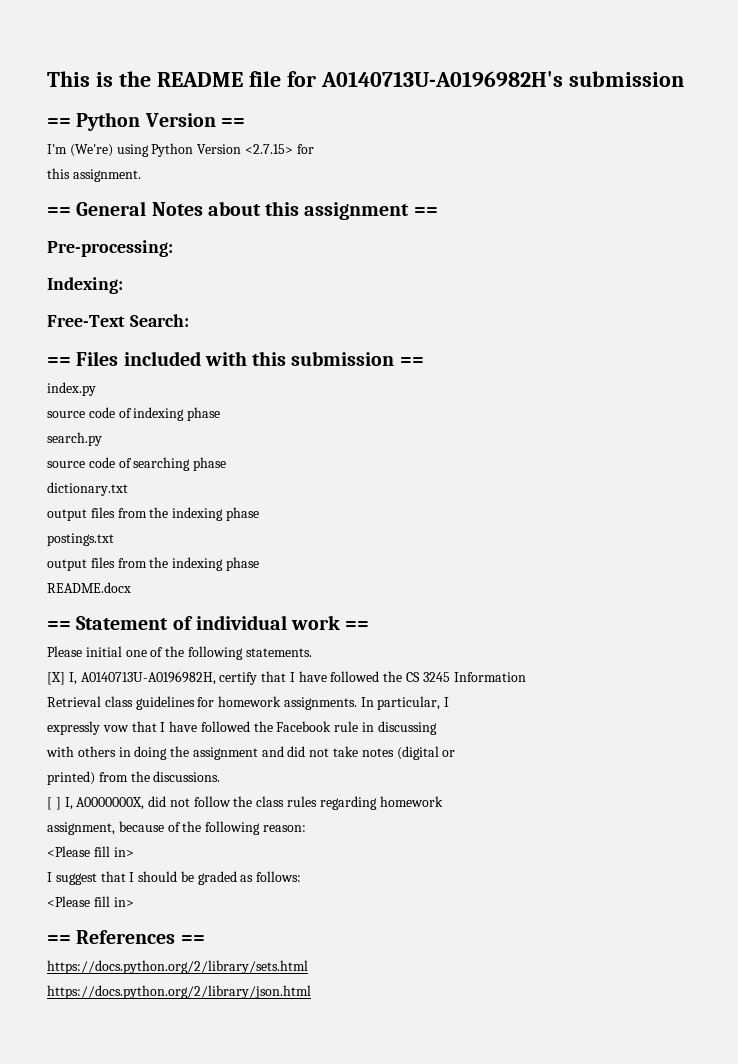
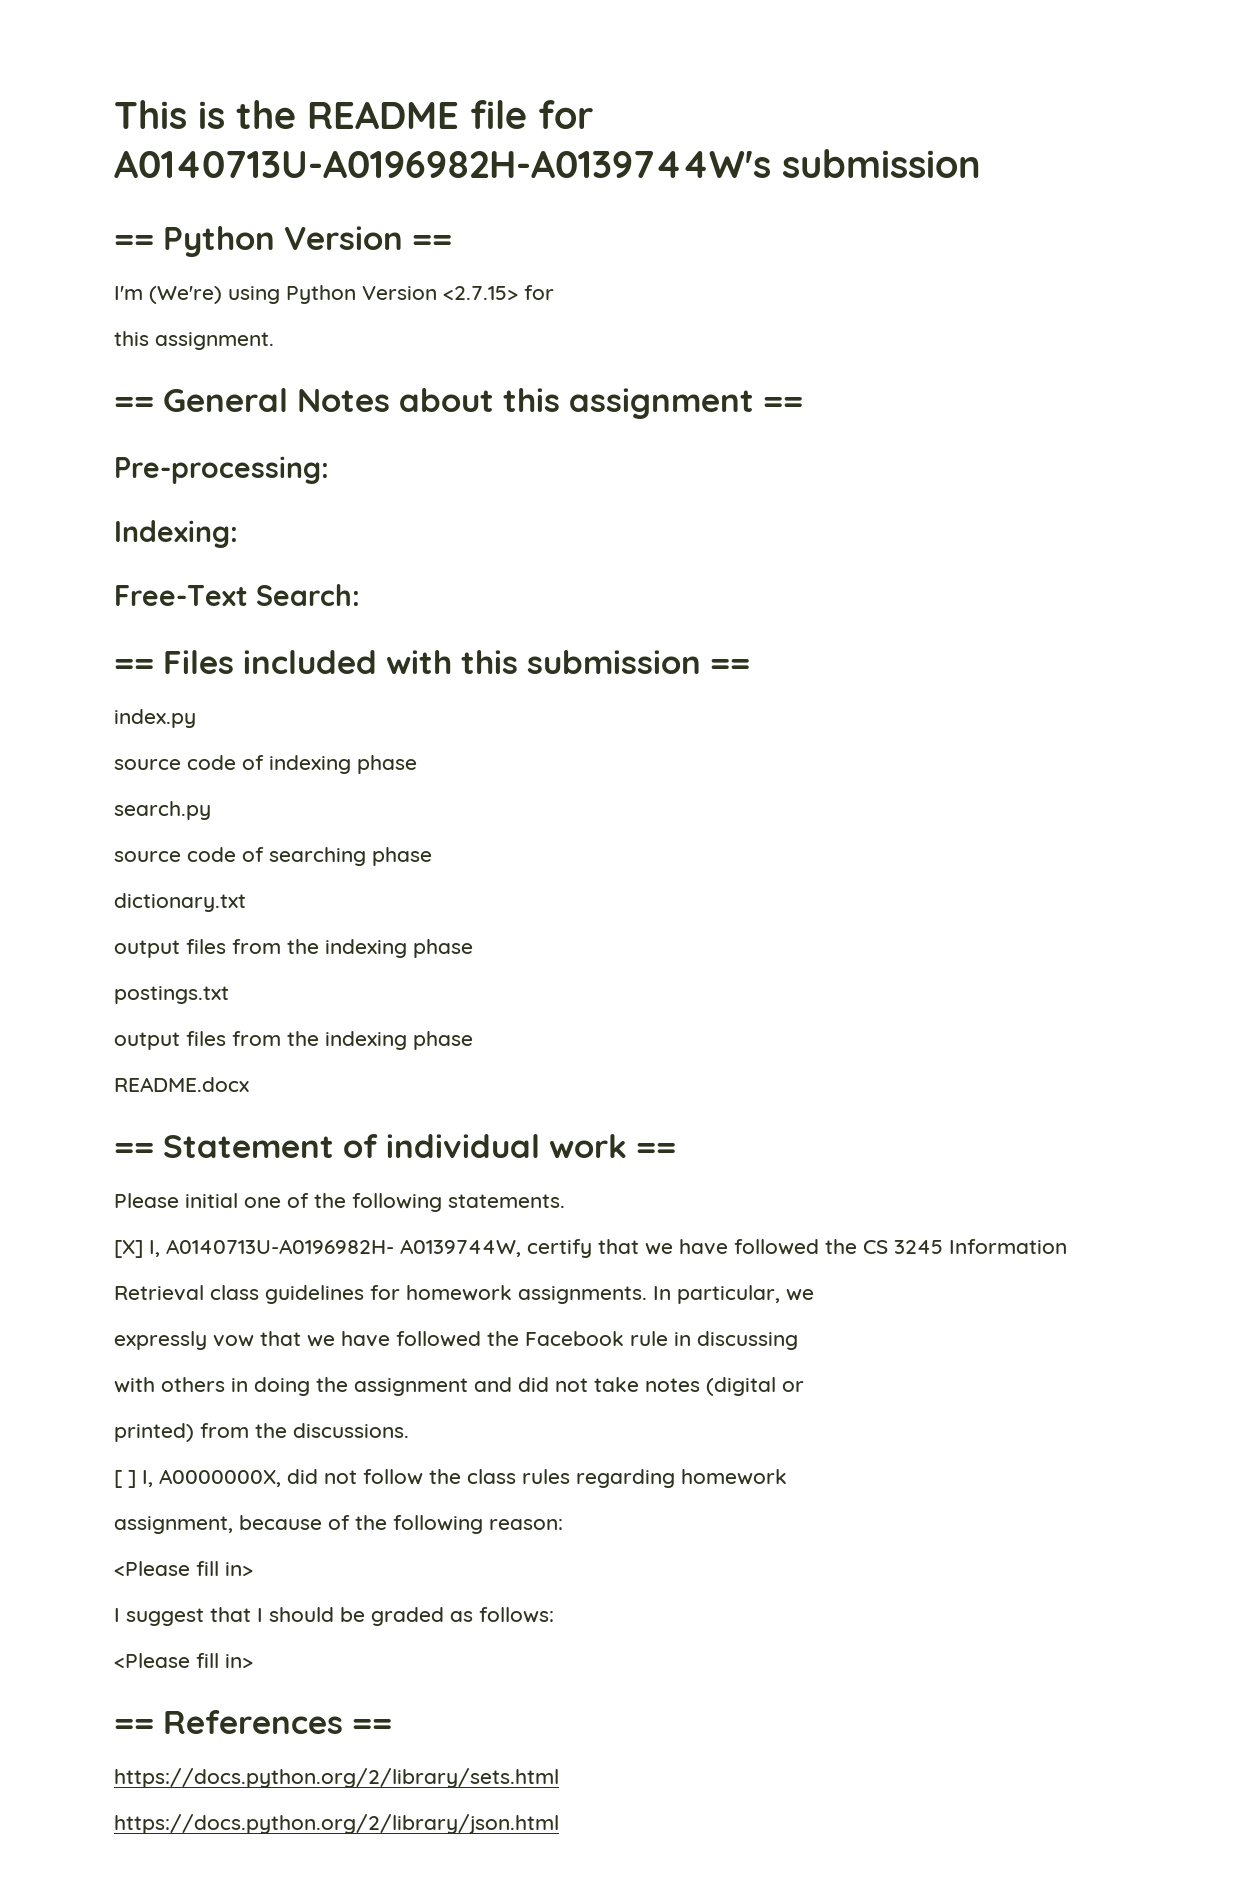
- This is the README file for A0140713U-A0196982H's submission
+ This is the README file for A0140713U-A0196982H-A0139744W's submission
- [X] I, A0140713U-A0196982H, certify that I have followed the CS 3245 Information
+ [X] I, A0140713U-A0196982H- A0139744W, certify that we have followed the CS 3245 Information
- In particular, I
+ In particular, we
- expressly vow that I have followed the Facebook rule in discussing
+ expressly vow that we have followed the Facebook rule in discussing

